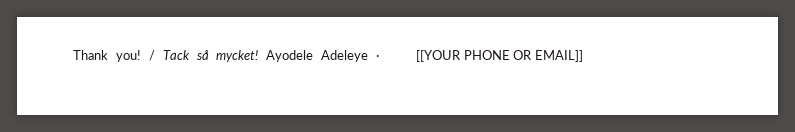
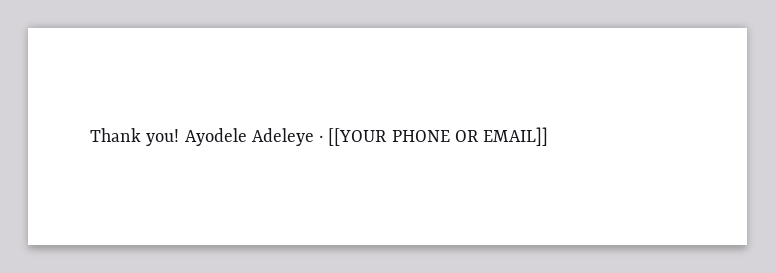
- / Tack så mycket!

